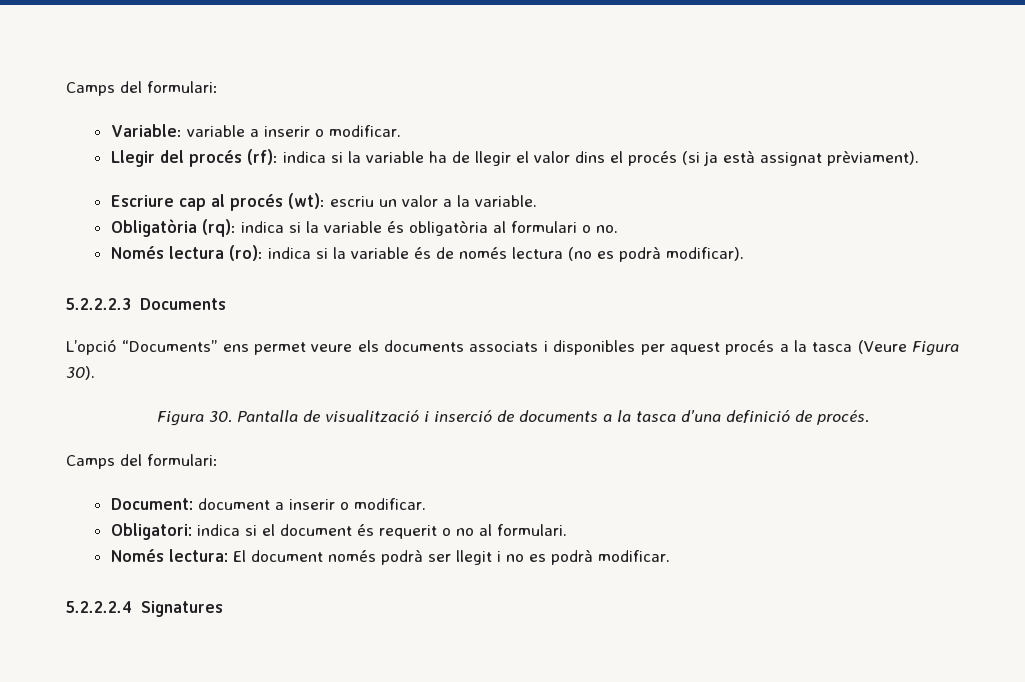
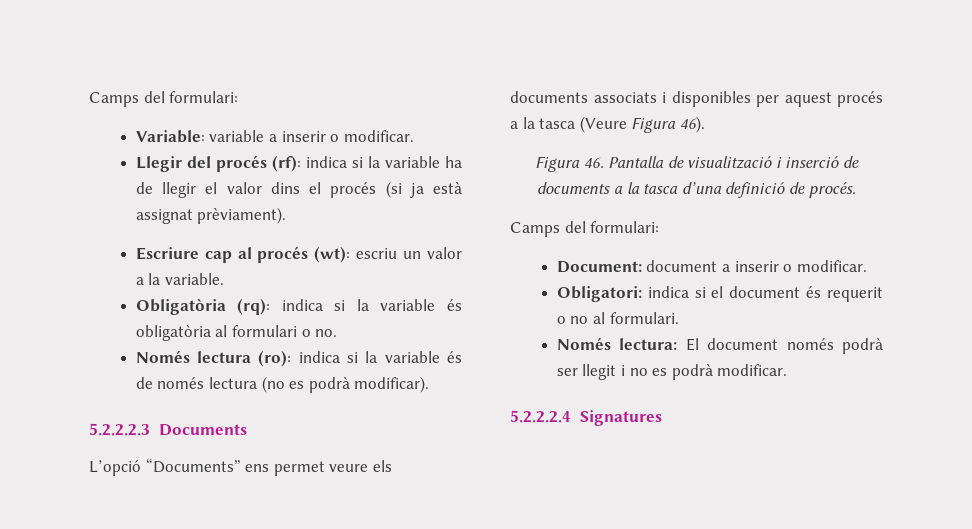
- L’opció “Documents” ens permet veure els documents associats i disponibles per aquest procés a la tasca (Veure Figura 30).
- Figura 30. Pantalla de visualització i inserció de documents a la tasca d’una definició de procés.
+ L’opció “Documents” ens permet veure els documents associats i disponibles per aquest procés a la tasca (Veure Figura 46).
+ Figura 46. Pantalla de visualització i inserció de documents a la tasca d’una definició de procés.

